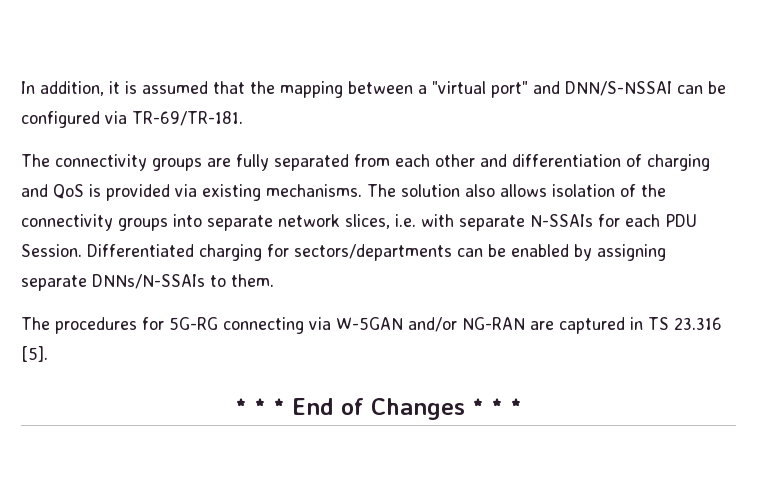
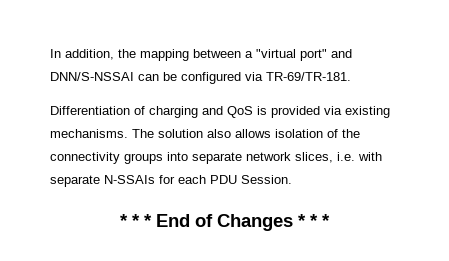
- In addition, it is assumed that the mapping between a "virtual port" and DNN/S-NSSAI can be configured via TR-69/TR-181.
+ In addition, the mapping between a "virtual port" and DNN/S-NSSAI can be configured via TR-69/TR-181.
- The connectivity groups are fully separated from each other and differentiation of charging and QoS is provided via existing mechanisms.
+ Differentiation of charging and QoS is provided via existing mechanisms.
- Differentiated charging for sectors/departments can be enabled by assigning separate DNNs/N-SSAIs to them.
- The procedures for 5G-RG connecting via W-5GAN and/or NG-RAN are captured in TS 23.316 [5].

